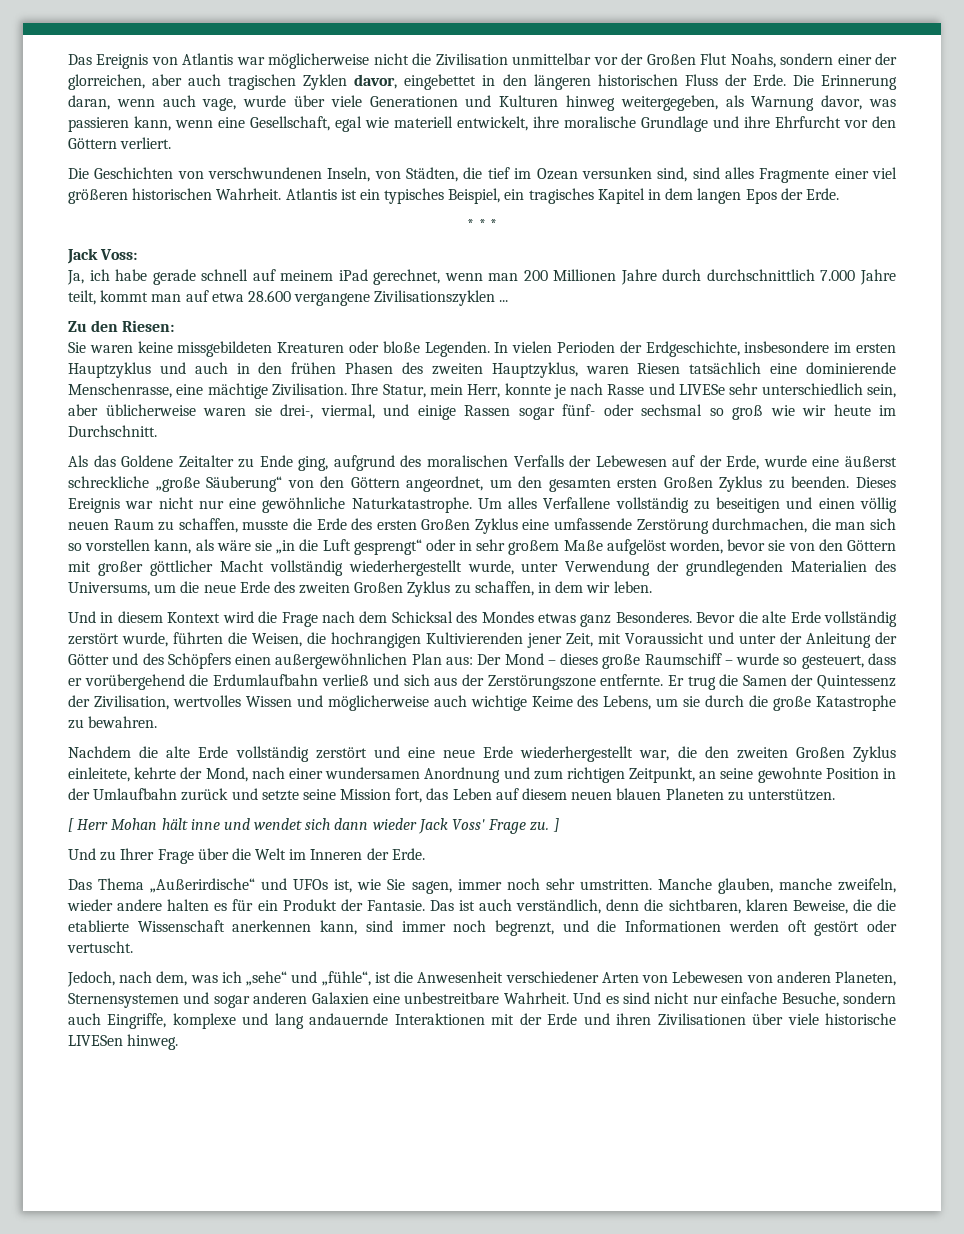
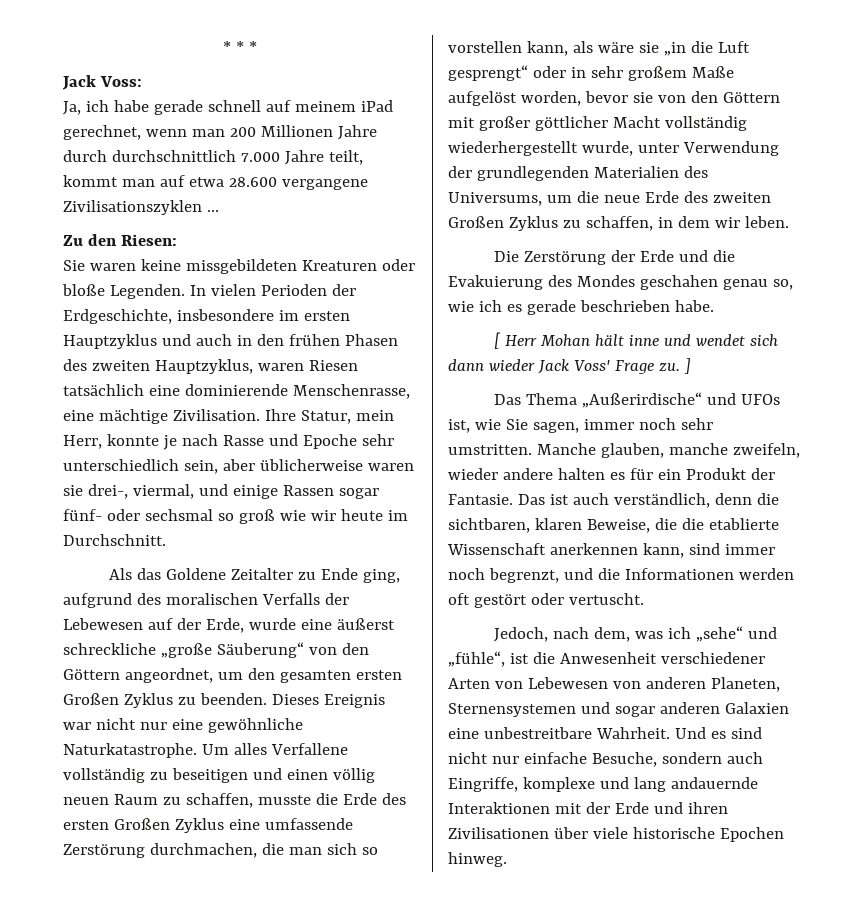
- Das Ereignis von Atlantis war möglicherweise nicht die Zivilisation unmittelbar vor der Großen Flut Noahs, sondern einer der glorreichen, aber auch tragischen Zyklen davor, eingebettet in den längeren historischen Fluss der Erde. Die Erinnerung daran, wenn auch vage, wurde über viele Generationen und Kulturen hinweg weitergegeben, als Warnung davor, was passieren kann, wenn eine Gesellschaft, egal wie materiell entwickelt, ihre moralische Grundlage und ihre Ehrfurcht vor den Göttern verliert.
- Die Geschichten von verschwundenen Inseln, von Städten, die tief im Ozean versunken sind, sind alles Fragmente einer viel größeren historischen Wahrheit. Atlantis ist ein typisches Beispiel, ein tragisches Kapitel in dem langen Epos der Erde.
- Ihre Statur, mein Herr, konnte je nach Rasse und LIVESe sehr unterschiedlich sein, aber üblicherweise waren sie drei-, viermal, und einige Rassen sogar fünf- oder sechsmal so groß wie wir heute im Durchschnitt.
+ Ihre Statur, mein Herr, konnte je nach Rasse und Epoche sehr unterschiedlich sein, aber üblicherweise waren sie drei-, viermal, und einige Rassen sogar fünf- oder sechsmal so groß wie wir heute im Durchschnitt.
- Und in diesem Kontext wird die Frage nach dem Schicksal des Mondes etwas ganz Besonderes. Bevor die alte Erde vollständig zerstört wurde, führten die Weisen, die hochrangigen Kultivierenden jener Zeit, mit Voraussicht und unter der Anleitung der Götter und des Schöpfers einen außergewöhnlichen Plan aus: Der Mond – dieses große Raumschiff – wurde so gesteuert, dass er vorübergehend die Erdumlaufbahn verließ und sich aus der Zerstörungszone entfernte. Er trug die Samen der Quintessenz der Zivilisation, wertvolles Wissen und möglicherweise auch wichtige Keime des Lebens, um sie durch die große Katastrophe zu bewahren.
- Nachdem die alte Erde vollständig zerstört und eine neue Erde wiederhergestellt war, die den zweiten Großen Zyklus einleitete, kehrte der Mond, nach einer wundersamen Anordnung und zum richtigen Zeitpunkt, an seine gewohnte Position in der Umlaufbahn zurück und setzte seine Mission fort, das Leben auf diesem neuen blauen Planeten zu unterstützen.
+ Die Zerstörung der Erde und die Evakuierung des Mondes geschahen genau so, wie ich es gerade beschrieben habe.
- Und zu Ihrer Frage über die Welt im Inneren der Erde.
- Und es sind nicht nur einfache Besuche, sondern auch Eingriffe, komplexe und lang andauernde Interaktionen mit der Erde und ihren Zivilisationen über viele historische LIVESen hinweg.
+ Und es sind nicht nur einfache Besuche, sondern auch Eingriffe, komplexe und lang andauernde Interaktionen mit der Erde und ihren Zivilisationen über viele historische Epochen hinweg.

